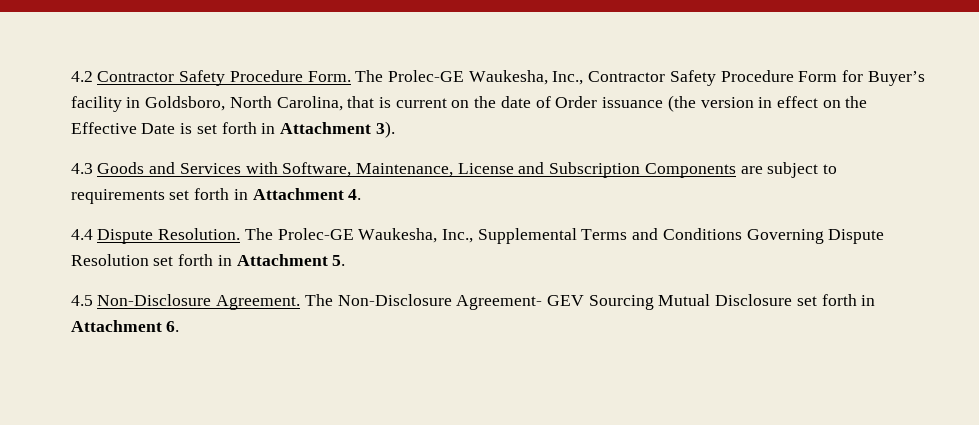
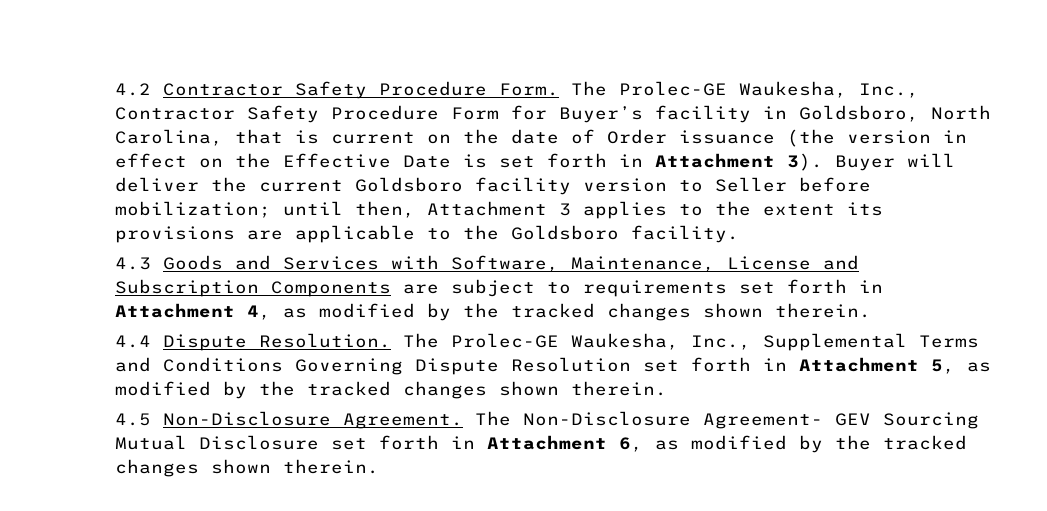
+ Buyer will deliver the current Goldsboro facility version to Seller before mobilization; until then, Attachment 3 applies to the extent its provisions are applicable to the Goldsboro facility.
- 4.3 Goods and Services with Software, Maintenance, License and Subscription Components are subject to requirements set forth in Attachment 4.
+ 4.3 Goods and Services with Software, Maintenance, License and Subscription Components are subject to requirements set forth in Attachment 4, as modified by the tracked changes shown therein.
- The Prolec-GE Waukesha, Inc., Supplemental Terms and Conditions Governing Dispute Resolution set forth in Attachment 5.
+ The Prolec-GE Waukesha, Inc., Supplemental Terms and Conditions Governing Dispute Resolution set forth in Attachment 5, as modified by the tracked changes shown therein.
- The Non-Disclosure Agreement- GEV Sourcing Mutual Disclosure set forth in Attachment 6.
+ The Non-Disclosure Agreement- GEV Sourcing Mutual Disclosure set forth in Attachment 6, as modified by the tracked changes shown therein.

